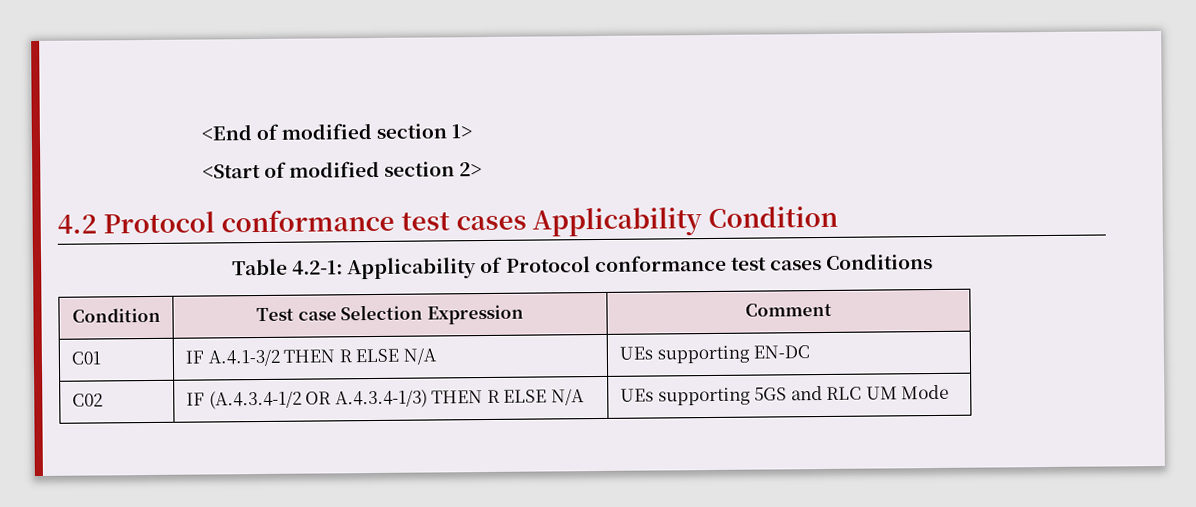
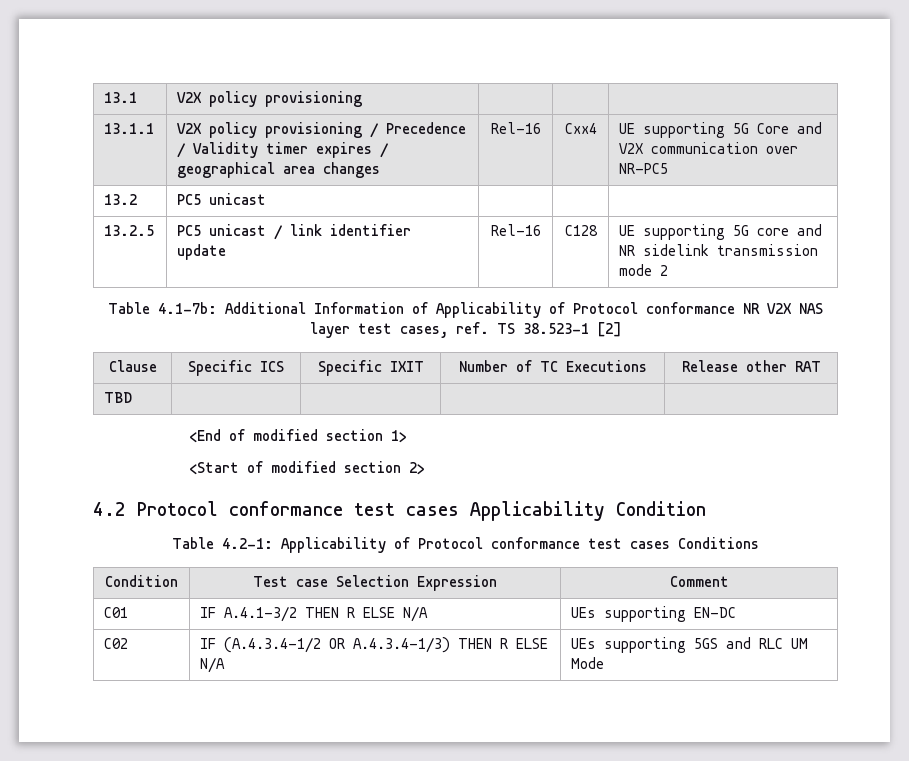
+ 13.1 | V2X policy provisioning | | |
+ 13.1.1 | V2X policy provisioning / Precedence / Validity timer expires / geographical area changes | Rel-16 | Cxx4 | UE supporting 5G Core and V2X communication over NR-PC5
+ 13.2 | PC5 unicast | | |
+ 13.2.5 | PC5 unicast / link identifier update | Rel-16 | C128 | UE supporting 5G core and NR sidelink transmission mode 2
+ Table 4.1-7b: Additional Information of Applicability of Protocol conformance NR V2X NAS layer test cases, ref. TS 38.523-1 [2]
+ Clause | Specific ICS | Specific IXIT | Number of TC Executions | Release other RAT
+ TBD | | | |

